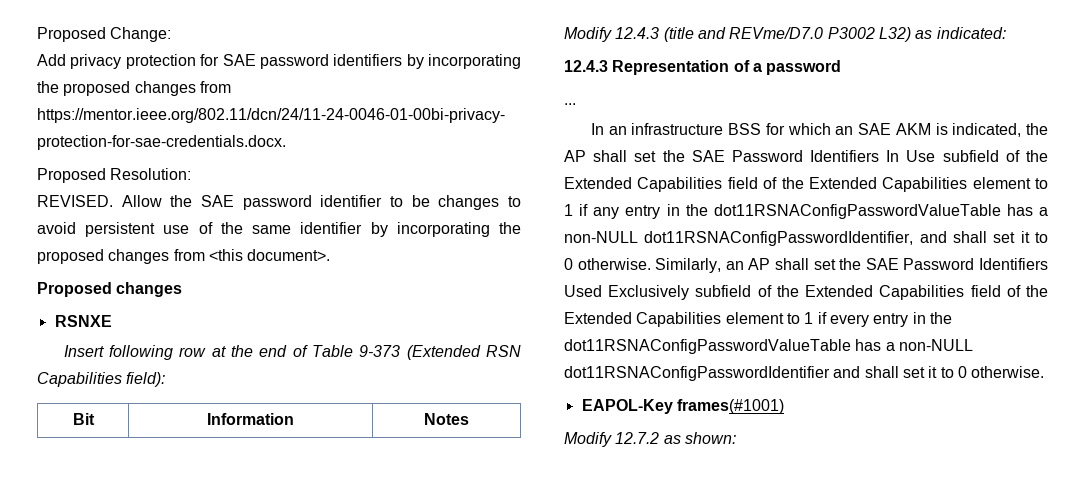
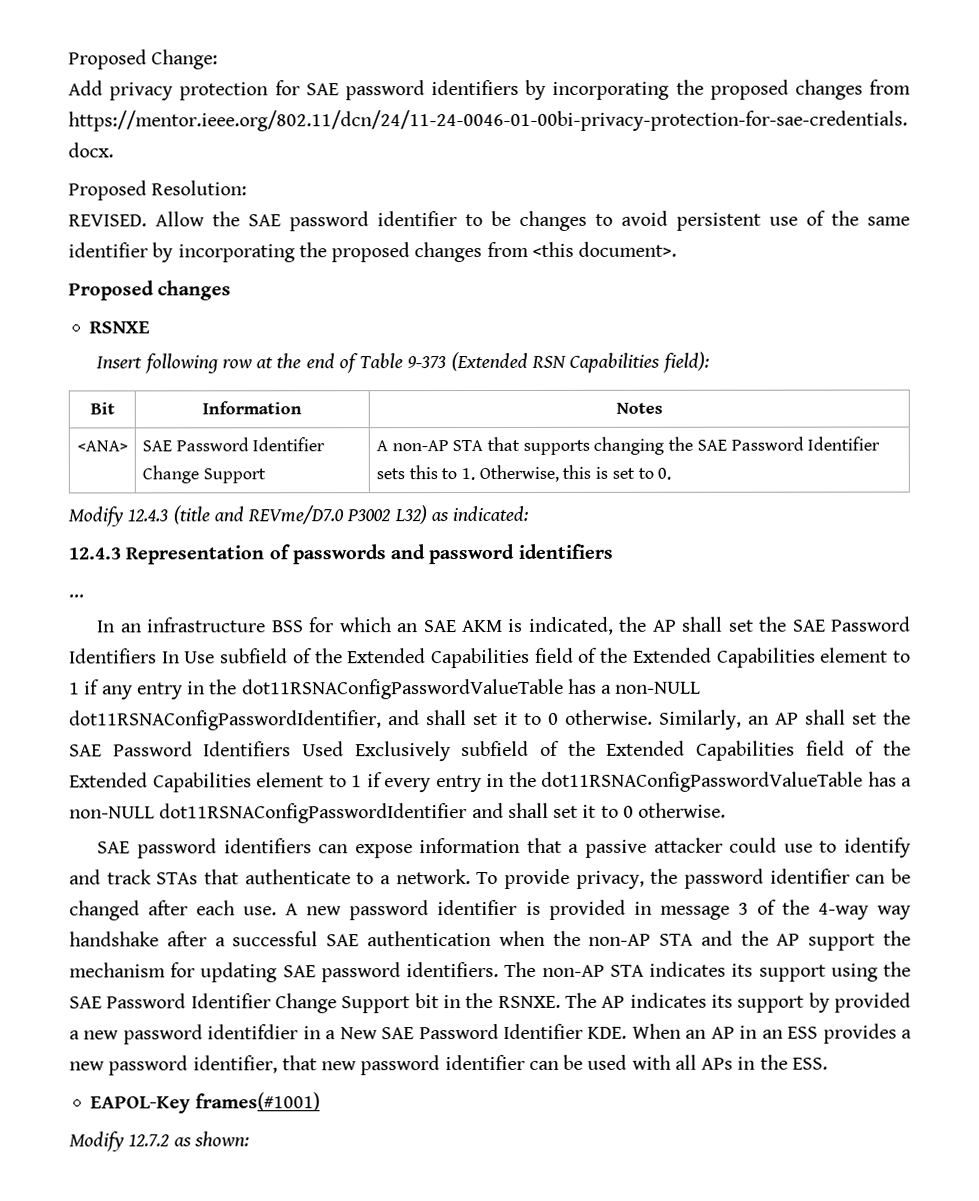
+ <ANA> | SAE Password Identifier Change Support | A non-AP STA that supports changing the SAE Password Identifier sets this to 1. Otherwise, this is set to 0.
- 12.4.3 Representation of a password
+ 12.4.3 Representation of passwords and password identifiers
+ SAE password identifiers can expose information that a passive attacker could use to identify and track STAs that authenticate to a network. To provide privacy, the password identifier can be changed after each use. A new password identifier is provided in message 3 of the 4-way way handshake after a successful SAE authentication when the non-AP STA and the AP support the mechanism for updating SAE password identifiers. The non-AP STA indicates its support using the SAE Password Identifier Change Support bit in the RSNXE. The AP indicates its support by provided a new password identifdier in a New SAE Password Identifier KDE. When an AP in an ESS provides a new password identifier, that new password identifier can be used with all APs in the ESS.

